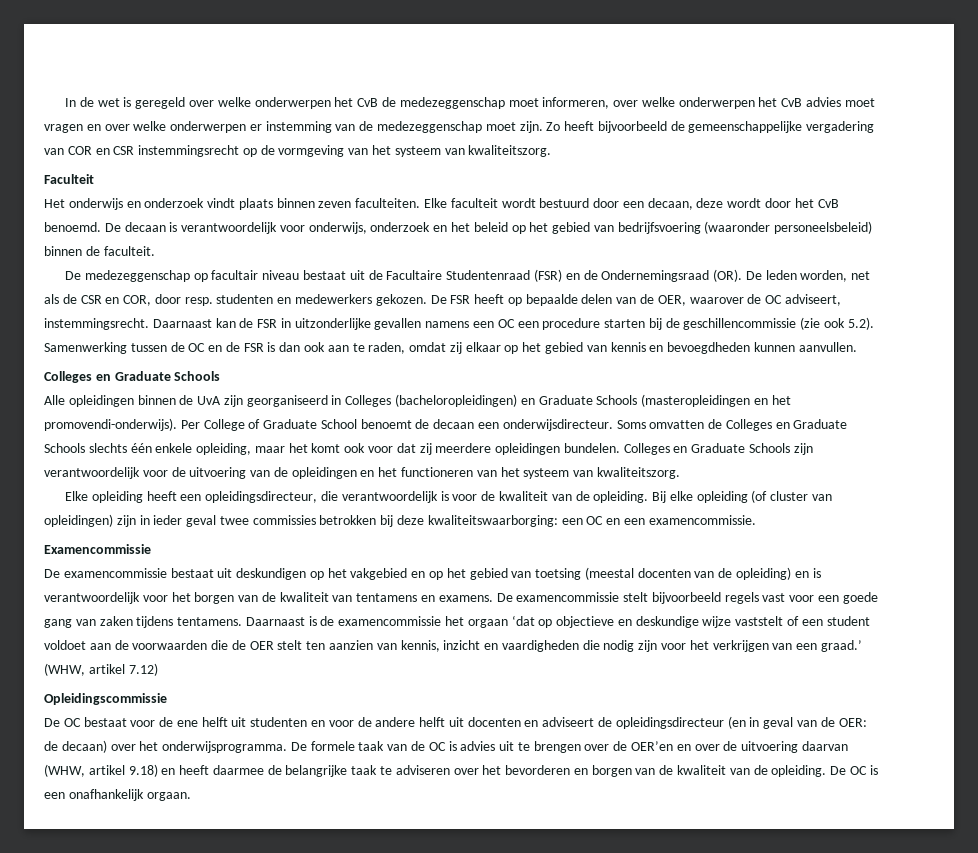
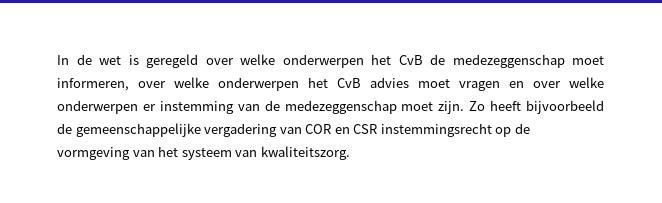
- Faculteit
- Het onderwijs en onderzoek vindt plaats binnen zeven faculteiten. Elke faculteit wordt bestuurd door een decaan, deze wordt door het CvB benoemd. De decaan is verantwoordelijk voor onderwijs, onderzoek en het beleid op het gebied van bedrijfsvoering (waaronder personeelsbeleid) binnen de faculteit.
- De medezeggenschap op facultair niveau bestaat uit de Facultaire Studentenraad (FSR) en de Ondernemingsraad (OR). De leden worden, net als de CSR en COR, door resp. studenten en medewerkers gekozen. De FSR heeft op bepaalde delen van de OER, waarover de OC adviseert, instemmingsrecht. Daarnaast kan de FSR in uitzonderlijke gevallen namens een OC een procedure starten bij de geschillencommissie (zie ook 5.2). Samenwerking tussen de OC en de FSR is dan ook aan te raden, omdat zij elkaar op het gebied van kennis en bevoegdheden kunnen aanvullen.
- Colleges en Graduate Schools
- Alle opleidingen binnen de UvA zijn georganiseerd in Colleges (bacheloropleidingen) en Graduate Schools (masteropleidingen en het promovendi-onderwijs). Per College of Graduate School benoemt de decaan een onderwijsdirecteur. Soms omvatten de Colleges en Graduate Schools slechts één enkele opleiding, maar het komt ook voor dat zij meerdere opleidingen bundelen. Colleges en Graduate Schools zijn verantwoordelijk voor de uitvoering van de opleidingen en het functioneren van het systeem van kwaliteitszorg.
- Elke opleiding heeft een opleidingsdirecteur, die verantwoordelijk is voor de kwaliteit van de opleiding. Bij elke opleiding (of cluster van opleidingen) zijn in ieder geval twee commissies betrokken bij deze kwaliteitswaarborging: een OC en een examencommissie.
- Examencommissie
- De examencommissie bestaat uit deskundigen op het vakgebied en op het gebied van toetsing (meestal docenten van de opleiding) en is verantwoordelijk voor het borgen van de kwaliteit van tentamens en examens. De examencommissie stelt bijvoorbeeld regels vast voor een goede gang van zaken tijdens tentamens. Daarnaast is de examencommissie het orgaan ‘dat op objectieve en deskundige wijze vaststelt of een student voldoet aan de voorwaarden die de OER stelt ten aanzien van kennis, inzicht en vaardigheden die nodig zijn voor het verkrijgen van een graad.’ (WHW, artikel 7.12)
- Opleidingscommissie
- De OC bestaat voor de ene helft uit studenten en voor de andere helft uit docenten en adviseert de opleidingsdirecteur (en in geval van de OER: de decaan) over het onderwijsprogramma. De formele taak van de OC is advies uit te brengen over de OER’en en over de uitvoering daarvan (WHW, artikel 9.18) en heeft daarmee de belangrijke taak te adviseren over het bevorderen en borgen van de kwaliteit van de opleiding. De OC is een onafhankelijk orgaan.

